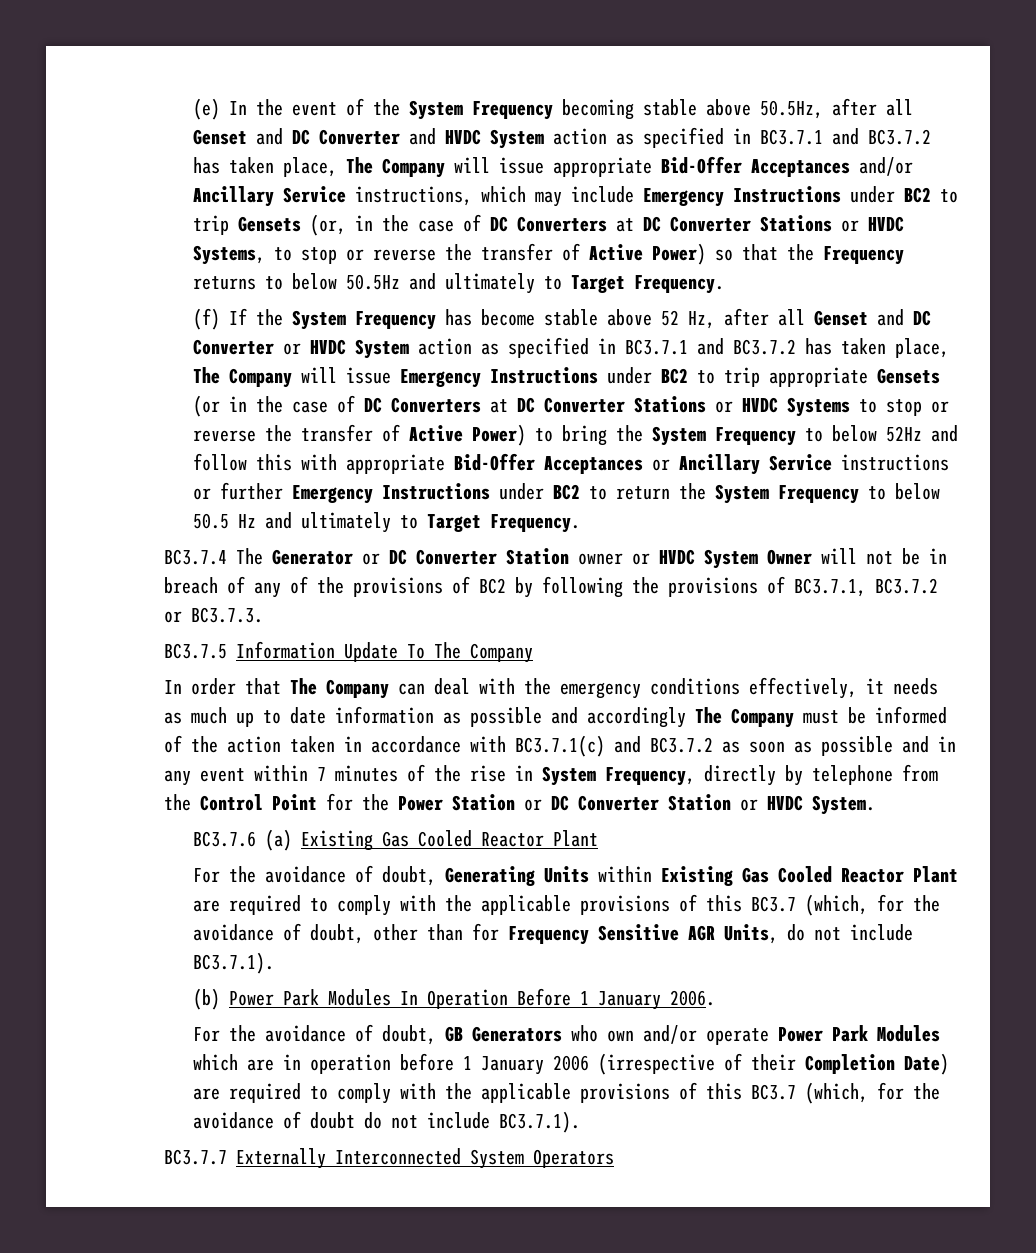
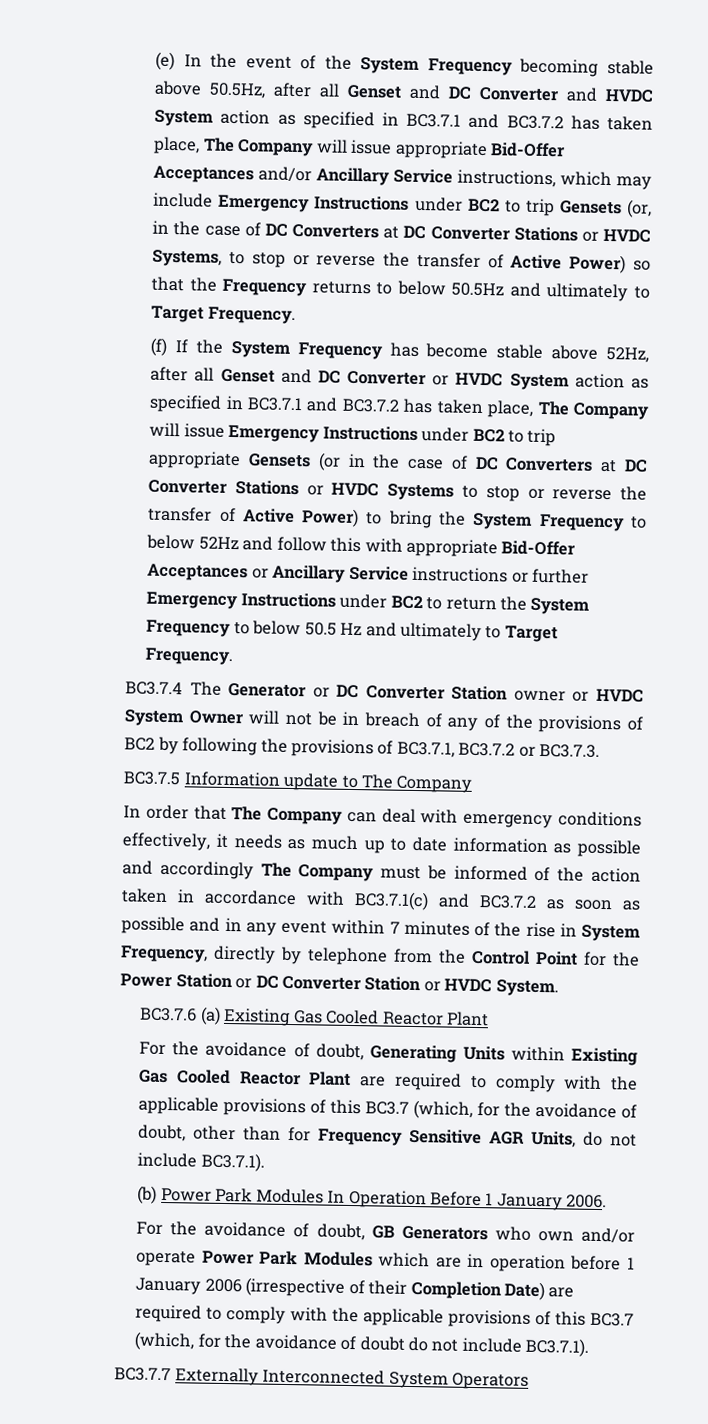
- (f) If the System Frequency has become stable above 52 Hz, after all Genset and DC Converter or HVDC System action as specified in BC3.7.1 and BC3.7.2 has taken place, The Company will issue Emergency Instructions under BC2 to trip appropriate Gensets (or in the case of DC Converters at DC Converter Stations or HVDC Systems to stop or reverse the transfer of Active Power) to bring the System Frequency to below 52Hz and follow this with appropriate Bid-Offer Acceptances or Ancillary Service instructions or further Emergency Instructions under BC2 to return the System Frequency to below 50.5 Hz and ultimately to Target Frequency.
+ (f) If the System Frequency has become stable above 52Hz, after all Genset and DC Converter or HVDC System action as specified in BC3.7.1 and BC3.7.2 has taken place, The Company will issue Emergency Instructions under BC2 to trip appropriate Gensets (or in the case of DC Converters at DC Converter Stations or HVDC Systems to stop or reverse the transfer of Active Power) to bring the System Frequency to below 52Hz and follow this with appropriate Bid-Offer Acceptances or Ancillary Service instructions or further Emergency Instructions under BC2 to return the System Frequency to below 50.5 Hz and ultimately to Target Frequency.
- BC3.7.5 Information Update To The Company
+ BC3.7.5 Information update to The Company
- In order that The Company can deal with the emergency conditions effectively, it needs as much up to date information as possible and accordingly The Company must be informed of the action taken in accordance with BC3.7.1(c) and BC3.7.2 as soon as possible and in any event within 7 minutes of the rise in System Frequency, directly by telephone from the Control Point for the Power Station or DC Converter Station or HVDC System.
+ In order that The Company can deal with emergency conditions effectively, it needs as much up to date information as possible and accordingly The Company must be informed of the action taken in accordance with BC3.7.1(c) and BC3.7.2 as soon as possible and in any event within 7 minutes of the rise in System Frequency, directly by telephone from the Control Point for the Power Station or DC Converter Station or HVDC System.

